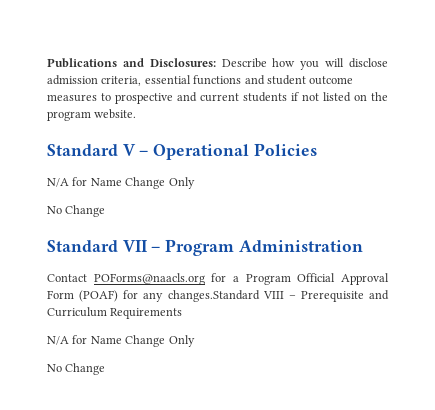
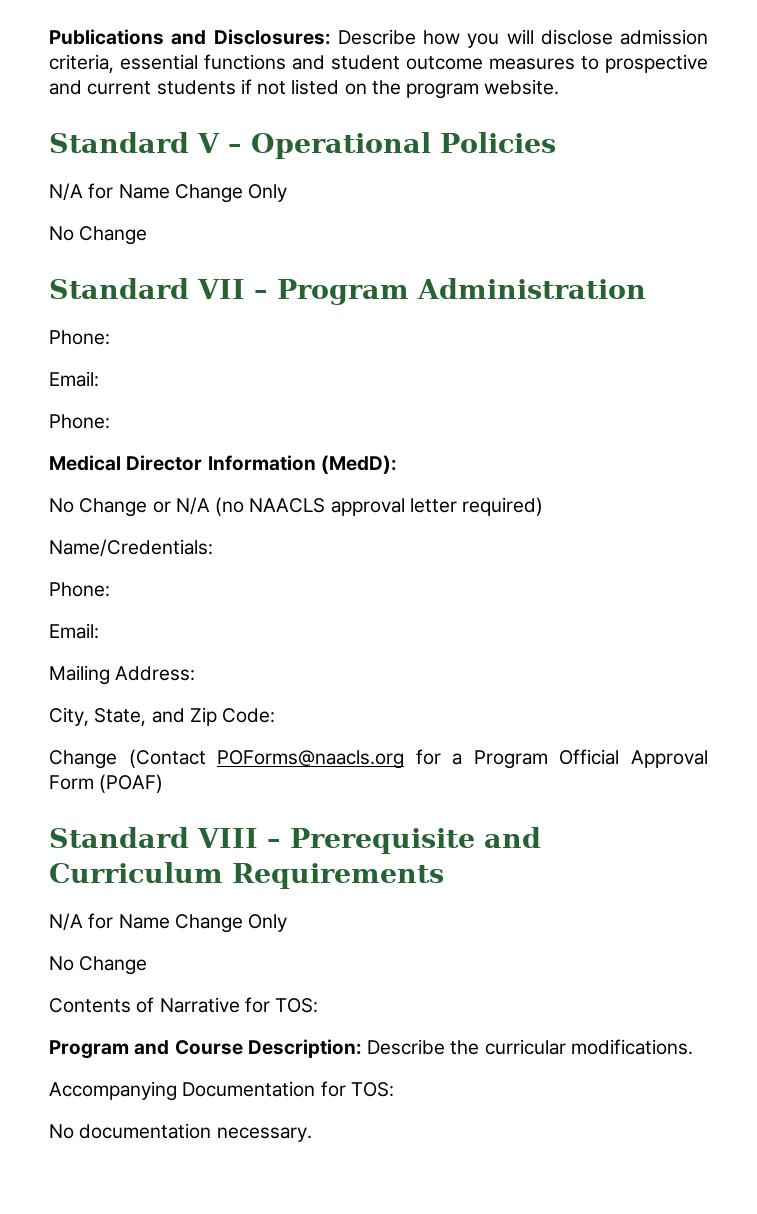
  Standard VII – Program Administration
- Contact POForms@naacls.org for a Program Official Approval Form (POAF) for any changes.Standard VIII – Prerequisite and Curriculum Requirements
+ Phone:
+ Email:
+ Phone:
+ Medical Director Information (MedD):
+ No Change or N/A (no NAACLS approval letter required)
+ Name/Credentials:
+ Phone:
+ Email:
+ Mailing Address:
+ City, State, and Zip Code:
+ Change (Contact POForms@naacls.org for a Program Official Approval Form (POAF)
+ Standard VIII – Prerequisite and Curriculum Requirements
+ Contents of Narrative for TOS:
+ Program and Course Description: Describe the curricular modifications.
+ Accompanying Documentation for TOS:
+ No documentation necessary.

